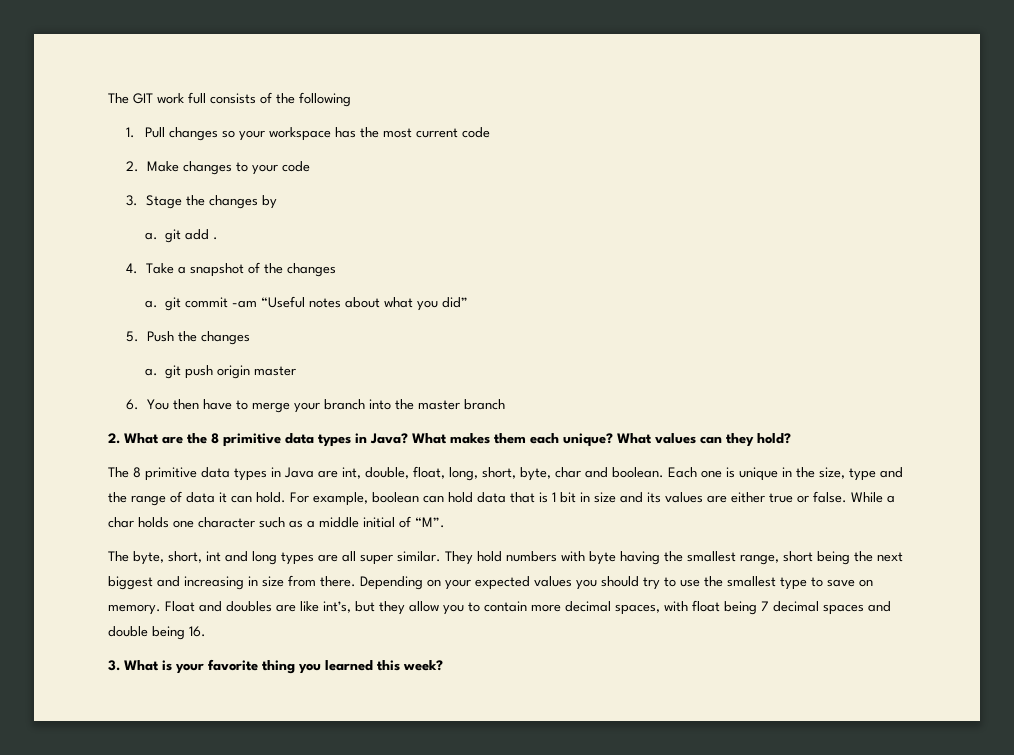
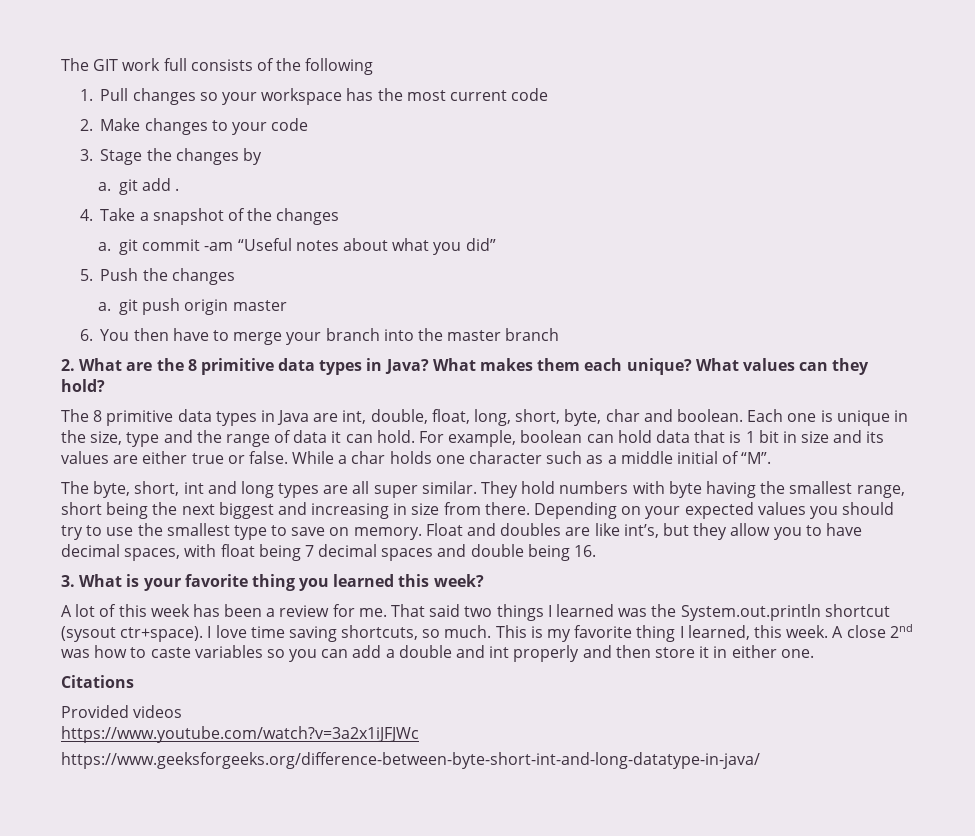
- Float and doubles are like int’s, but they allow you to contain more decimal spaces, with float being 7 decimal spaces and double being 16.
+ Float and doubles are like int’s, but they allow you to have decimal spaces, with float being 7 decimal spaces and double being 16.
+ A lot of this week has been a review for me. That said two things I learned was the System.out.println shortcut (sysout ctr+space). I love time saving shortcuts, so much. This is my favorite thing I learned, this week. A close 2nd was how to caste variables so you can add a double and int properly and then store it in either one.
+ Citations
+ Provided videos
+ https://www.youtube.com/watch?v=3a2x1iJFJWc
+ https://www.geeksforgeeks.org/difference-between-byte-short-int-and-long-datatype-in-java/

